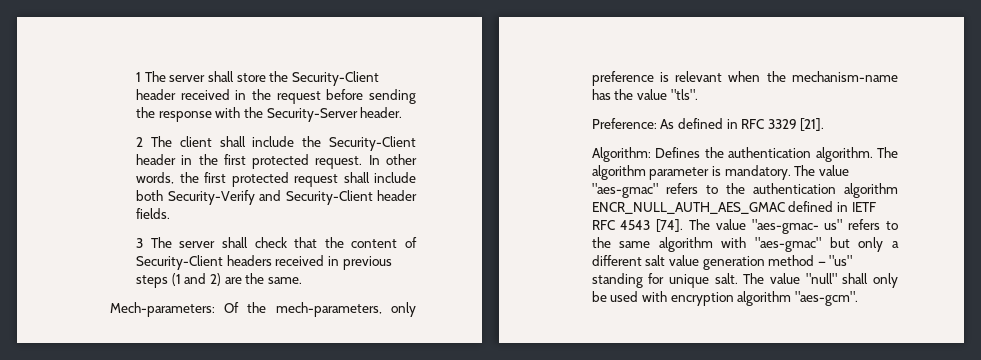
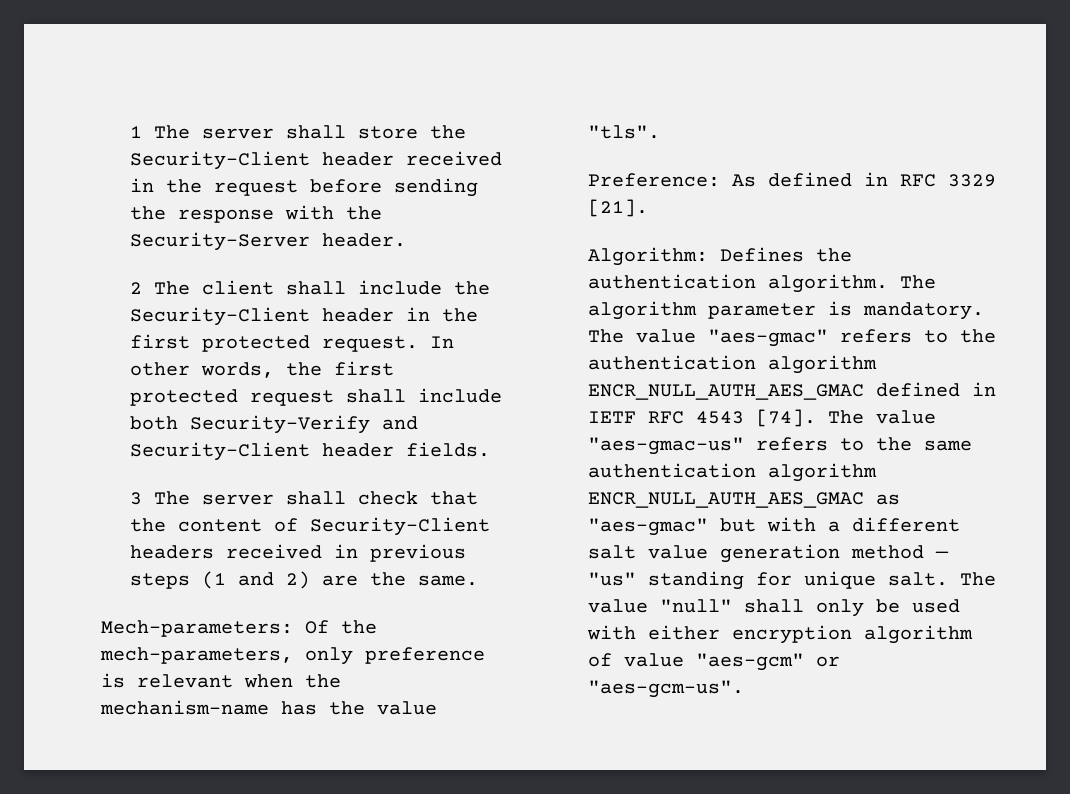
- The value "aes-gmac- us" refers to the same algorithm with "aes-gmac" but only a different salt value generation method — "us" standing for unique salt.
+ The value "aes-gmac-us" refers to the same authentication algorithm ENCR_NULL_AUTH_AES_GMAC as "aes-gmac" but with a different salt value generation method — "us" standing for unique salt.
- The value "null" shall only be used with encryption algorithm "aes-gcm".
+ The value "null" shall only be used with either encryption algorithm of value "aes-gcm" or "aes-gcm-us".

